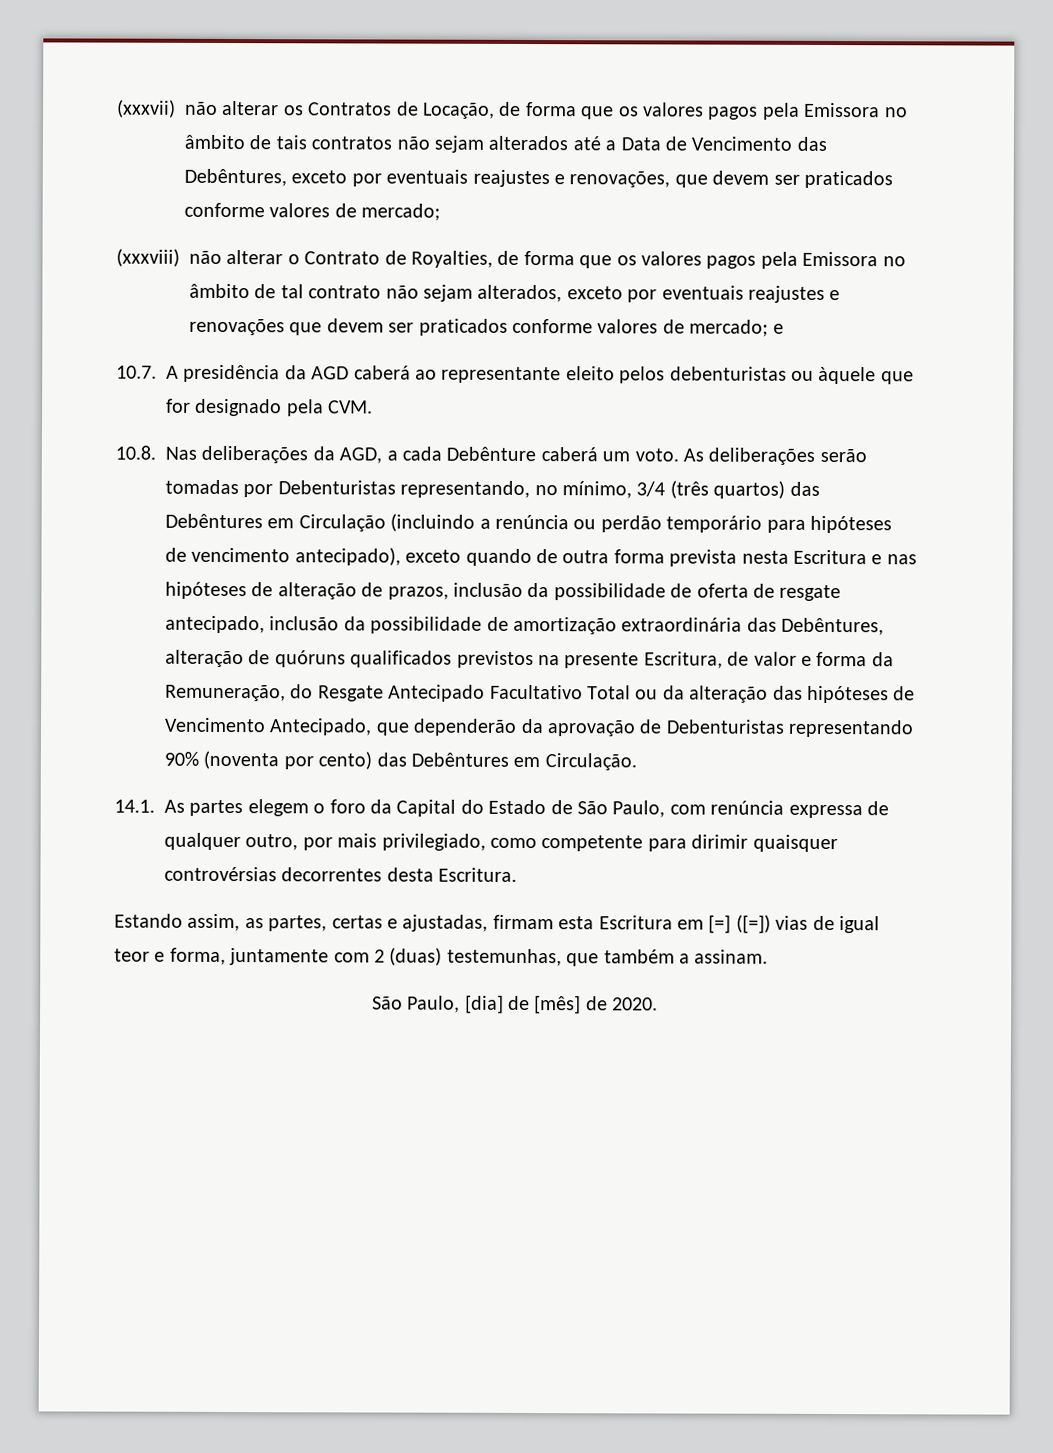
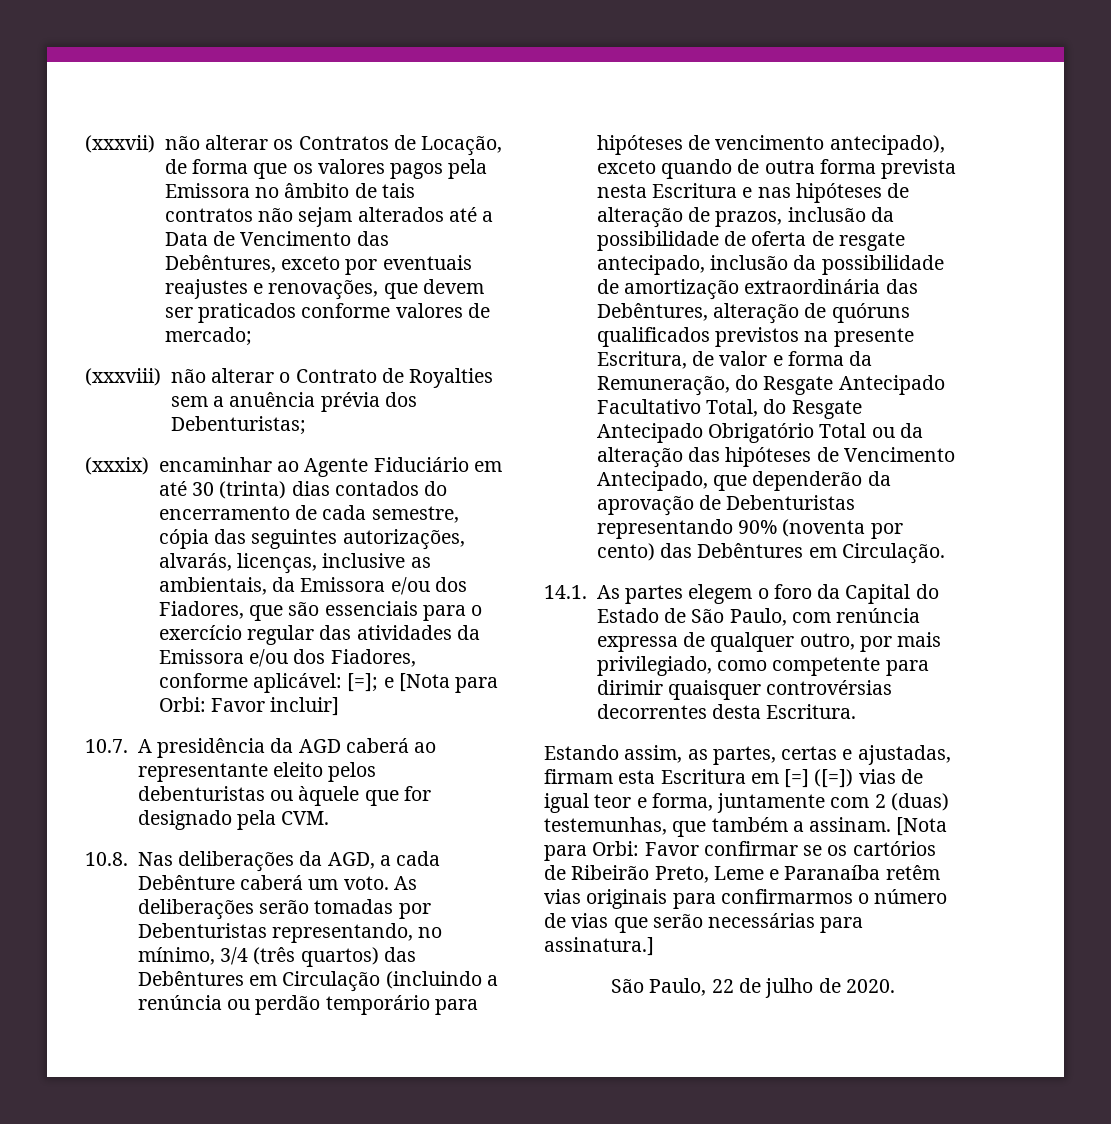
- (xxxviii) não alterar o Contrato de Royalties, de forma que os valores pagos pela Emissora no âmbito de tal contrato não sejam alterados, exceto por eventuais reajustes e renovações que devem ser praticados conforme valores de mercado; e
+ (xxxviii) não alterar o Contrato de Royalties sem a anuência prévia dos Debenturistas;
+ (xxxix) encaminhar ao Agente Fiduciário em até 30 (trinta) dias contados do encerramento de cada semestre, cópia das seguintes autorizações, alvarás, licenças, inclusive as ambientais, da Emissora e/ou dos Fiadores, que são essenciais para o exercício regular das atividades da Emissora e/ou dos Fiadores, conforme aplicável: [=]; e [Nota para Orbi: Favor incluir]
- As deliberações serão tomadas por Debenturistas representando, no mínimo, 3/4 (três quartos) das Debêntures em Circulação (incluindo a renúncia ou perdão temporário para hipóteses de vencimento antecipado), exceto quando de outra forma prevista nesta Escritura e nas hipóteses de alteração de prazos, inclusão da possibilidade de oferta de resgate antecipado, inclusão da possibilidade de amortização extraordinária das Debêntures, alteração de quóruns qualificados previstos na presente Escritura, de valor e forma da Remuneração, do Resgate Antecipado Facultativo Total ou da alteração das hipóteses de Vencimento Antecipado, que dependerão da aprovação de Debenturistas representando 90% (noventa por cento) das Debêntures em Circulação.
+ As deliberações serão tomadas por Debenturistas representando, no mínimo, 3/4 (três quartos) das Debêntures em Circulação (incluindo a renúncia ou perdão temporário para hipóteses de vencimento antecipado), exceto quando de outra forma prevista nesta Escritura e nas hipóteses de alteração de prazos, inclusão da possibilidade de oferta de resgate antecipado, inclusão da possibilidade de amortização extraordinária das Debêntures, alteração de quóruns qualificados previstos na presente Escritura, de valor e forma da Remuneração, do Resgate Antecipado Facultativo Total, do Resgate Antecipado Obrigatório Total ou da alteração das hipóteses de Vencimento Antecipado, que dependerão da aprovação de Debenturistas representando 90% (noventa por cento) das Debêntures em Circulação.
- Estando assim, as partes, certas e ajustadas, firmam esta Escritura em [=] ([=]) vias de igual teor e forma, juntamente com 2 (duas) testemunhas, que também a assinam.
- São Paulo, [dia] de [mês] de 2020.
+ Estando assim, as partes, certas e ajustadas, firmam esta Escritura em [=] ([=]) vias de igual teor e forma, juntamente com 2 (duas) testemunhas, que também a assinam. [Nota para Orbi: Favor confirmar se os cartórios de Ribeirão Preto, Leme e Paranaíba retêm vias originais para confirmarmos o número de vias que serão necessárias para assinatura.]
+ São Paulo, 22 de julho de 2020.

